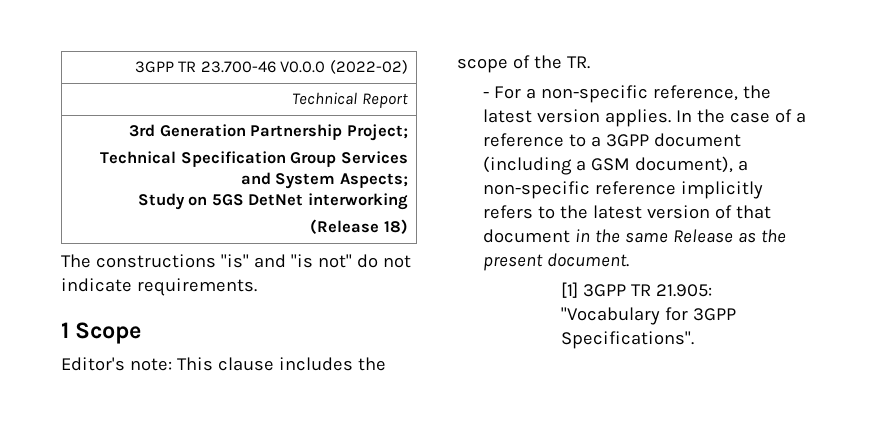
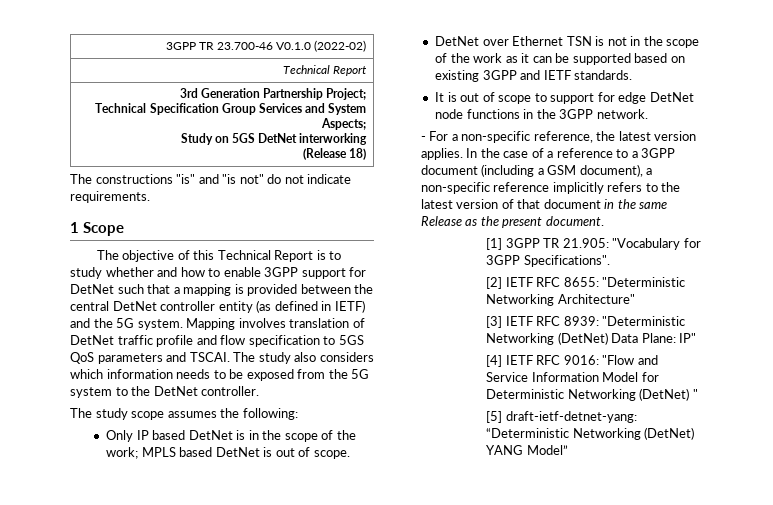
- 3GPP TR 23.700-46 V0.0.0 (2022-02)
+ 3GPP TR 23.700-46 V0.1.0 (2022-02)
- Editor's note: This clause includes the scope of the TR.
+ The objective of this Technical Report is to study whether and how to enable 3GPP support for DetNet such that a mapping is provided between the central DetNet controller entity (as defined in IETF) and the 5G system. Mapping involves translation of DetNet traffic profile and flow specification to 5GS QoS parameters and TSCAI. The study also considers which information needs to be exposed from the 5G system to the DetNet controller.
+ The study scope assumes the following:
+ Only IP based DetNet is in the scope of the work; MPLS based DetNet is out of scope.
+ DetNet over Ethernet TSN is not in the scope of the work as it can be supported based on existing 3GPP and IETF standards.
+ It is out of scope to support for edge DetNet node functions in the 3GPP network.
+ [2] IETF RFC 8655: "Deterministic Networking Architecture"
+ [3] IETF RFC 8939: "Deterministic Networking (DetNet) Data Plane: IP"
+ [4] IETF RFC 9016: "Flow and Service Information Model for Deterministic Networking (DetNet) "
+ [5] draft-ietf-detnet-yang: “Deterministic Networking (DetNet) YANG Model”

